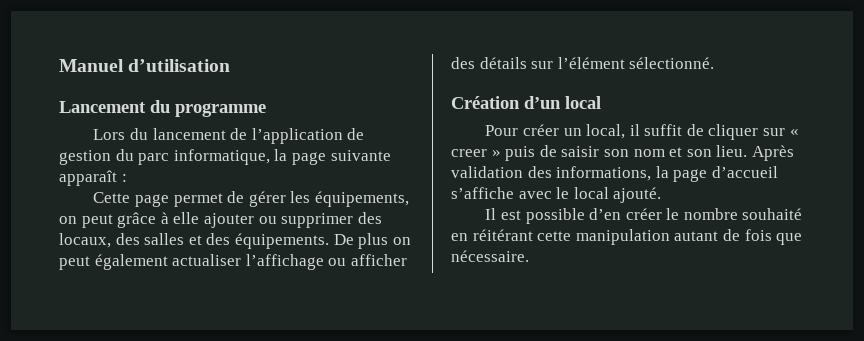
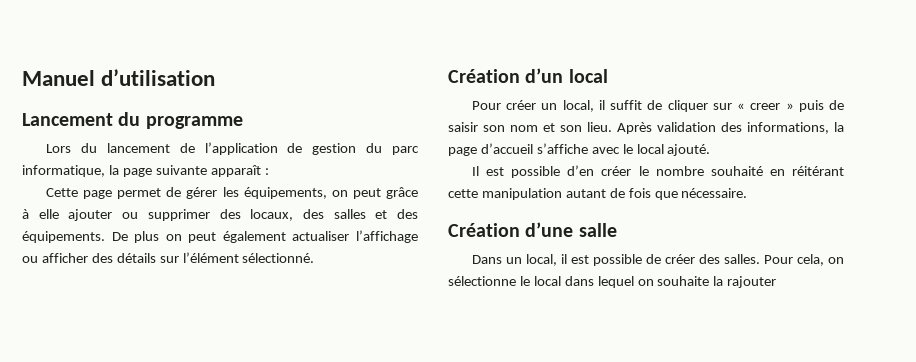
+ Création d’une salle
+ Dans un local, il est possible de créer des salles. Pour cela, on sélectionne le local dans lequel on souhaite la rajouter

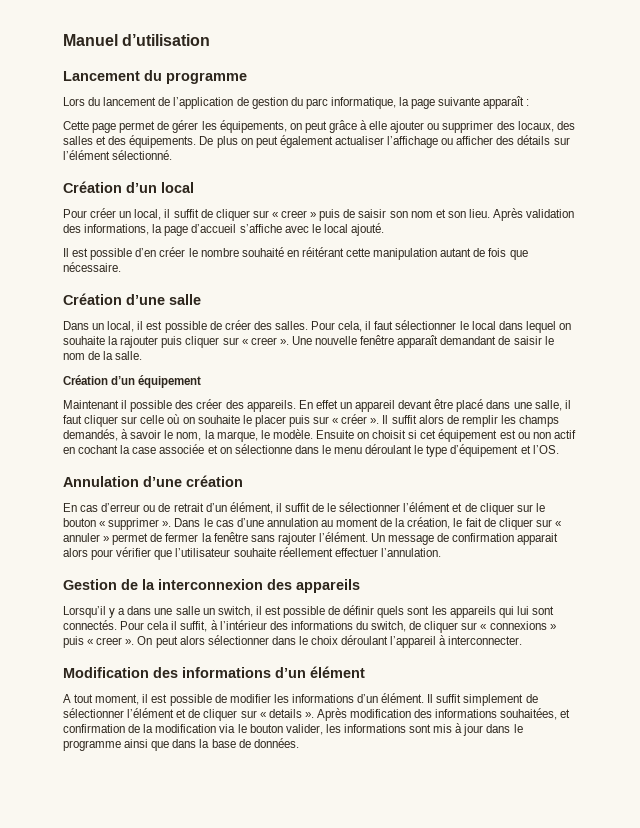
- Pour cela, on sélectionne le local dans lequel on souhaite la rajouter
+ Pour cela, il faut sélectionner le local dans lequel on souhaite la rajouter puis cliquer sur « creer ». Une nouvelle fenêtre apparaît demandant de saisir le nom de la salle.
+ Création d’un équipement
+ Maintenant il possible des créer des appareils. En effet un appareil devant être placé dans une salle, il faut cliquer sur celle où on souhaite le placer puis sur « créer ». Il suffit alors de remplir les champs demandés, à savoir le nom, la marque, le modèle. Ensuite on choisit si cet équipement est ou non actif en cochant la case associée et on sélectionne dans le menu déroulant le type d’équipement et l’OS.
+ Annulation d’une création
+ En cas d’erreur ou de retrait d’un élément, il suffit de le sélectionner l’élément et de cliquer sur le bouton « supprimer ». Dans le cas d’une annulation au moment de la création, le fait de cliquer sur « annuler » permet de fermer la fenêtre sans rajouter l’élément. Un message de confirmation apparait alors pour vérifier que l’utilisateur souhaite réellement effectuer l’annulation.
+ Gestion de la interconnexion des appareils
+ Lorsqu’il y a dans une salle un switch, il est possible de définir quels sont les appareils qui lui sont connectés. Pour cela il suffit, à l’intérieur des informations du switch, de cliquer sur « connexions » puis « creer ». On peut alors sélectionner dans le choix déroulant l’appareil à interconnecter.
+ Modification des informations d’un élément
+ A tout moment, il est possible de modifier les informations d’un élément. Il suffit simplement de sélectionner l’élément et de cliquer sur « details ». Après modification des informations souhaitées, et confirmation de la modification via le bouton valider, les informations sont mis à jour dans le programme ainsi que dans la base de données.

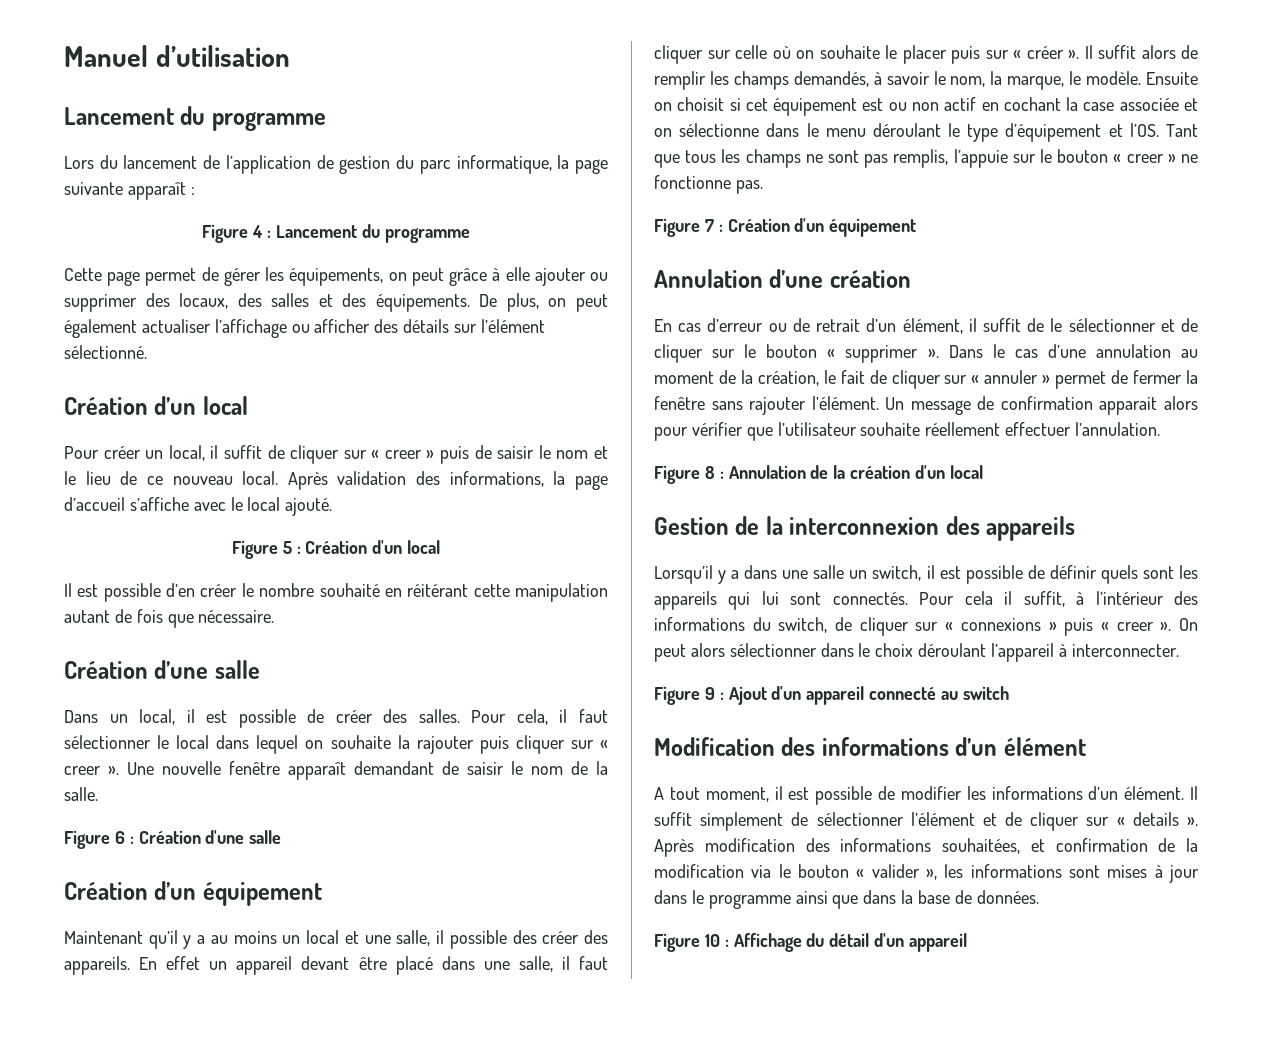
+ Figure 4 : Lancement du programme
- De plus on peut également actualiser l’affichage ou afficher des détails sur l’élément sélectionné.
+ De plus, on peut également actualiser l’affichage ou afficher des détails sur l’élément sélectionné.
- Pour créer un local, il suffit de cliquer sur « creer » puis de saisir son nom et son lieu.
+ Pour créer un local, il suffit de cliquer sur « creer » puis de saisir le nom et le lieu de ce nouveau local.
+ Figure 5 : Création d'un local
+ Figure 6 : Création d'une salle
  Création d’un équipement
- Maintenant il possible des créer des appareils.
+ Maintenant qu’il y a au moins un local et une salle, il possible des créer des appareils.
+ Tant que tous les champs ne sont pas remplis, l’appuie sur le bouton « creer » ne fonctionne pas.
+ Figure 7 : Création d'un équipement
- En cas d’erreur ou de retrait d’un élément, il suffit de le sélectionner l’élément et de cliquer sur le bouton « supprimer ».
+ En cas d’erreur ou de retrait d’un élément, il suffit de le sélectionner et de cliquer sur le bouton « supprimer ».
+ Figure 8 : Annulation de la création d'un local
+ Figure 9 : Ajout d'un appareil connecté au switch
- Après modification des informations souhaitées, et confirmation de la modification via le bouton valider, les informations sont mis à jour dans le programme ainsi que dans la base de données.
+ Après modification des informations souhaitées, et confirmation de la modification via le bouton « valider », les informations sont mises à jour dans le programme ainsi que dans la base de données.
+ Figure 10 : Affichage du détail d'un appareil

